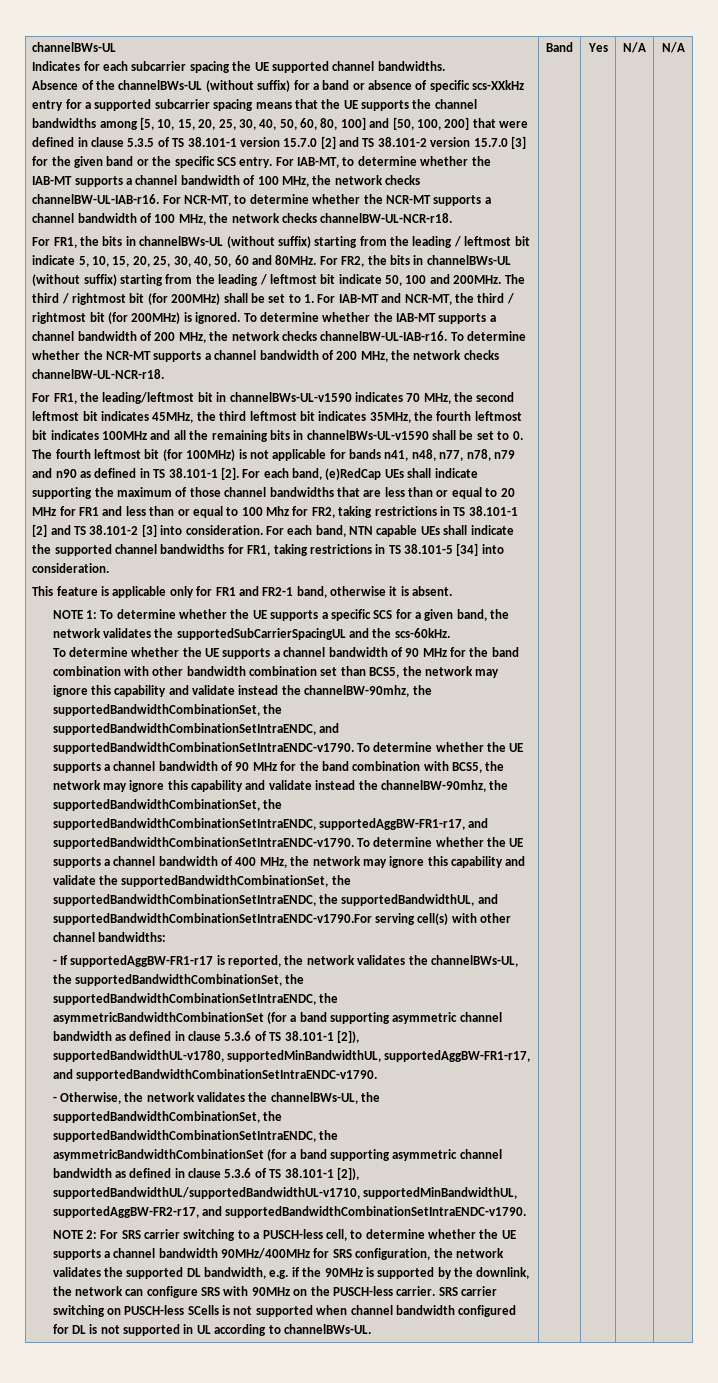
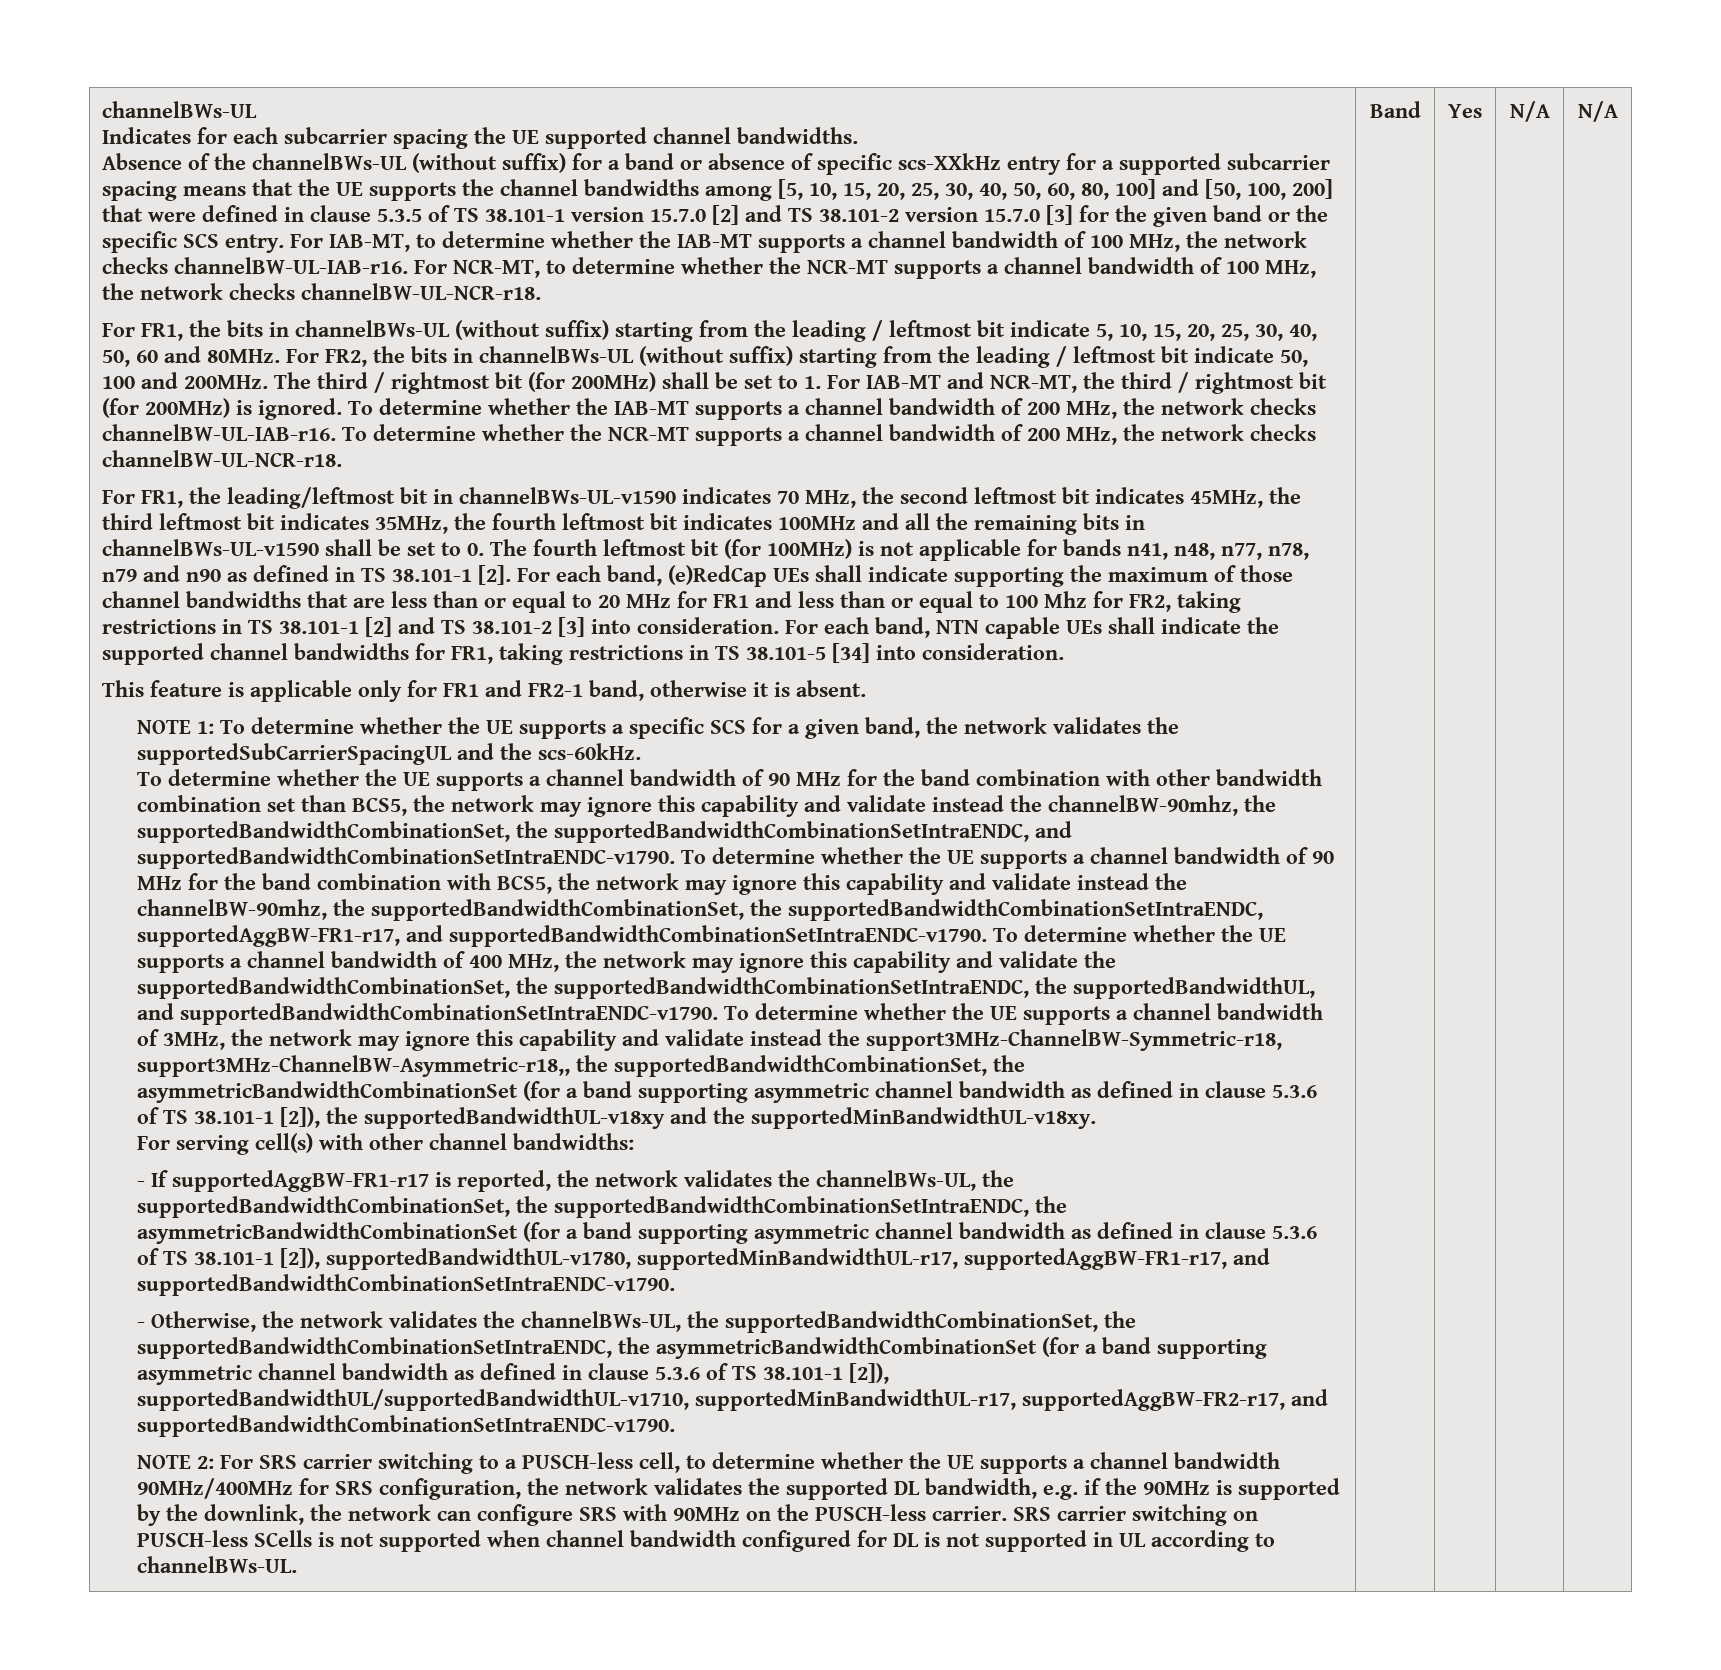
- To determine whether the UE supports a channel bandwidth of 400 MHz, the network may ignore this capability and validate the supportedBandwidthCombinationSet, the supportedBandwidthCombinationSetIntraENDC, the supportedBandwidthUL, and supportedBandwidthCombinationSetIntraENDC-v1790.For serving cell(s) with other channel bandwidths:
+ To determine whether the UE supports a channel bandwidth of 400 MHz, the network may ignore this capability and validate the supportedBandwidthCombinationSet, the supportedBandwidthCombinationSetIntraENDC, the supportedBandwidthUL, and supportedBandwidthCombinationSetIntraENDC-v1790. To determine whether the UE supports a channel bandwidth of 3MHz, the network may ignore this capability and validate instead the support3MHz-ChannelBW-Symmetric-r18, support3MHz-ChannelBW-Asymmetric-r18,, the supportedBandwidthCombinationSet, the asymmetricBandwidthCombinationSet (for a band supporting asymmetric channel bandwidth as defined in clause 5.3.6 of TS 38.101-1 [2]), the supportedBandwidthUL-v18xy and the supportedMinBandwidthUL-v18xy.
+ For serving cell(s) with other channel bandwidths:
- - If supportedAggBW-FR1-r17 is reported, the network validates the channelBWs-UL, the supportedBandwidthCombinationSet, the supportedBandwidthCombinationSetIntraENDC, the asymmetricBandwidthCombinationSet (for a band supporting asymmetric channel bandwidth as defined in clause 5.3.6 of TS 38.101-1 [2]), supportedBandwidthUL-v1780, supportedMinBandwidthUL, supportedAggBW-FR1-r17, and supportedBandwidthCombinationSetIntraENDC-v1790.
+ - If supportedAggBW-FR1-r17 is reported, the network validates the channelBWs-UL, the supportedBandwidthCombinationSet, the supportedBandwidthCombinationSetIntraENDC, the asymmetricBandwidthCombinationSet (for a band supporting asymmetric channel bandwidth as defined in clause 5.3.6 of TS 38.101-1 [2]), supportedBandwidthUL-v1780, supportedMinBandwidthUL-r17, supportedAggBW-FR1-r17, and supportedBandwidthCombinationSetIntraENDC-v1790.
- - Otherwise, the network validates the channelBWs-UL, the supportedBandwidthCombinationSet, the supportedBandwidthCombinationSetIntraENDC, the asymmetricBandwidthCombinationSet (for a band supporting asymmetric channel bandwidth as defined in clause 5.3.6 of TS 38.101-1 [2]), supportedBandwidthUL/supportedBandwidthUL-v1710, supportedMinBandwidthUL, supportedAggBW-FR2-r17, and supportedBandwidthCombinationSetIntraENDC-v1790.
+ - Otherwise, the network validates the channelBWs-UL, the supportedBandwidthCombinationSet, the supportedBandwidthCombinationSetIntraENDC, the asymmetricBandwidthCombinationSet (for a band supporting asymmetric channel bandwidth as defined in clause 5.3.6 of TS 38.101-1 [2]), supportedBandwidthUL/supportedBandwidthUL-v1710, supportedMinBandwidthUL-r17, supportedAggBW-FR2-r17, and supportedBandwidthCombinationSetIntraENDC-v1790.

